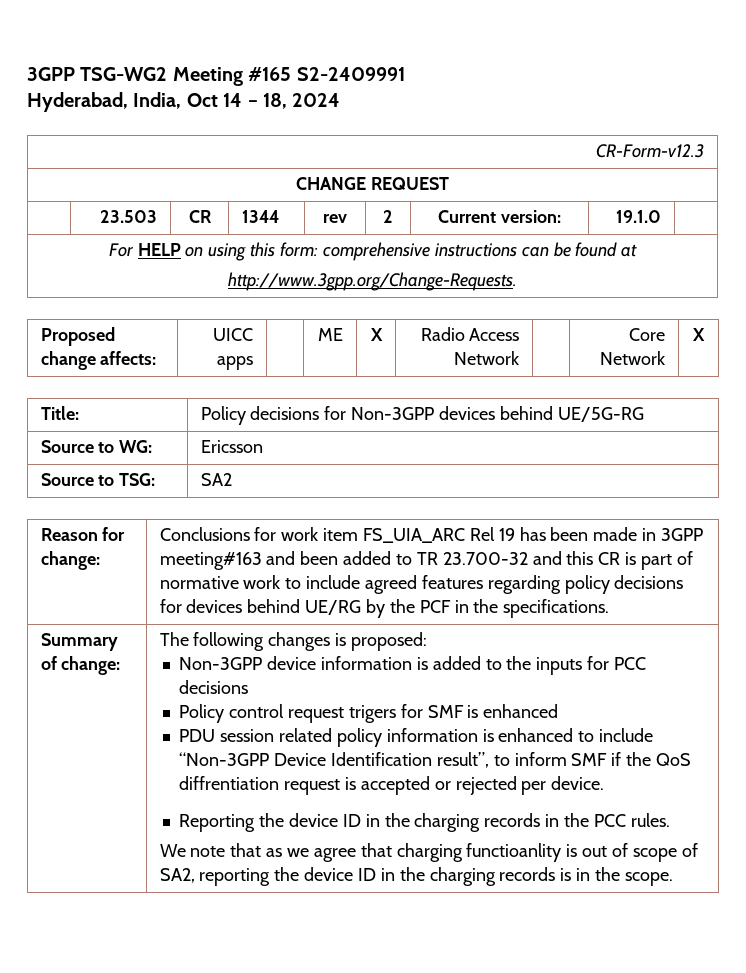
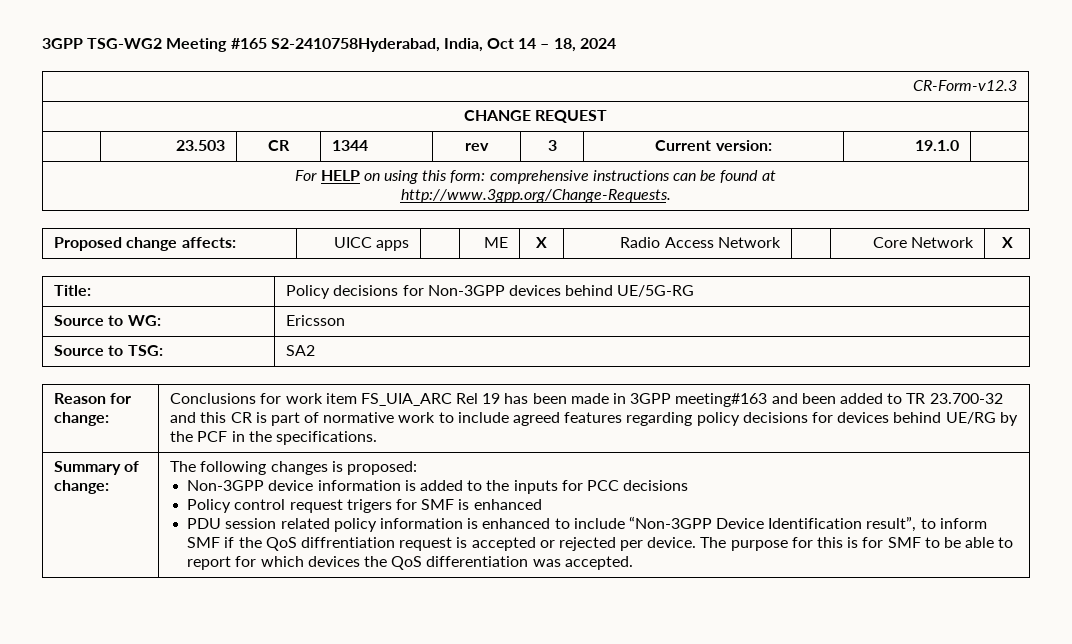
- 3GPP TSG-WG2 Meeting #165 S2-2409991
- Hyderabad, India, Oct 14 – 18, 2024
+ 3GPP TSG-WG2 Meeting #165 S2-2410758Hyderabad, India, Oct 14 – 18, 2024
- | 23.503 | CR | 1344 | rev | 2 | Current version: | 19.1.0 |
+ | 23.503 | CR | 1344 | rev | 3 | Current version: | 19.1.0 |
- PDU session related policy information is enhanced to include “Non-3GPP Device Identification result”, to inform SMF if the QoS diffrentiation request is accepted or rejected per device.
- Reporting the device ID in the charging records in the PCC rules.
- We note that as we agree that charging functioanlity is out of scope of SA2, reporting the device ID in the charging records is in the scope.
+ PDU session related policy information is enhanced to include “Non-3GPP Device Identification result”, to inform SMF if the QoS diffrentiation request is accepted or rejected per device. The purpose for this is for SMF to be able to report for which devices the QoS differentiation was accepted.

